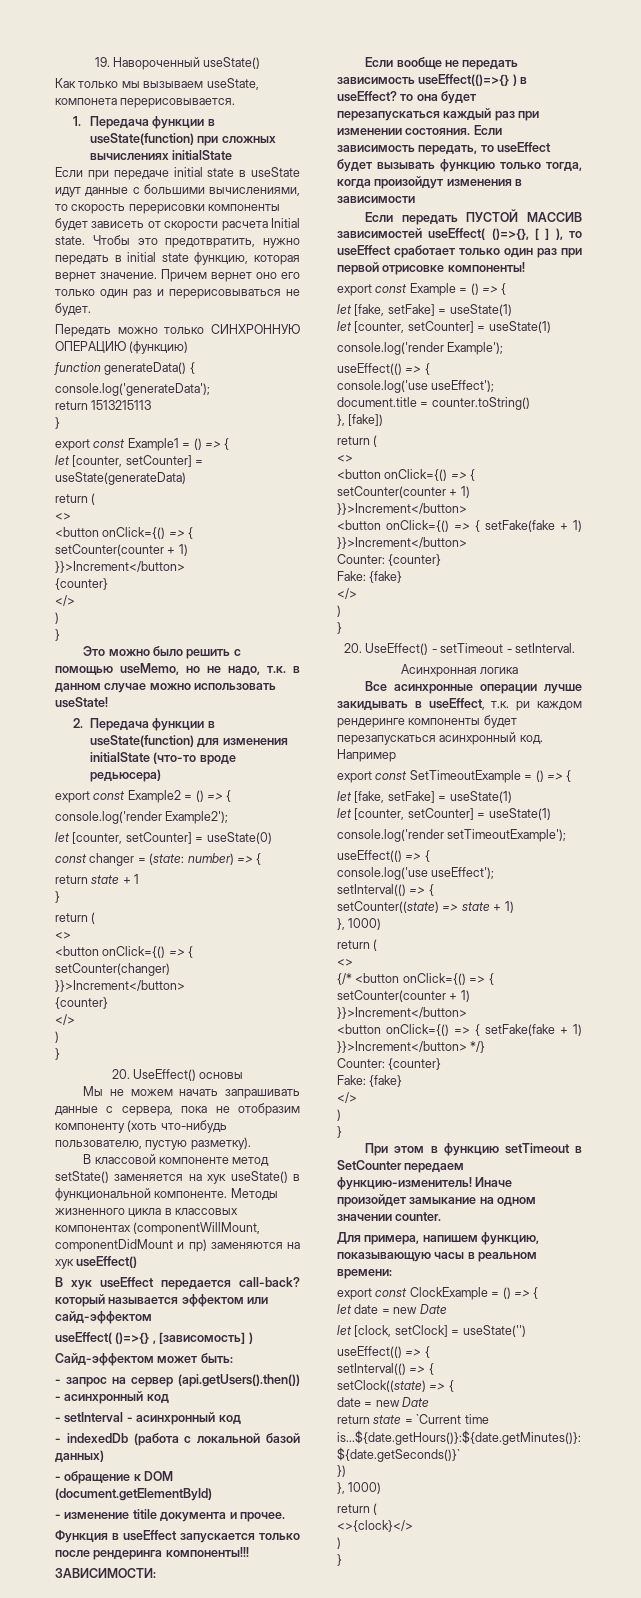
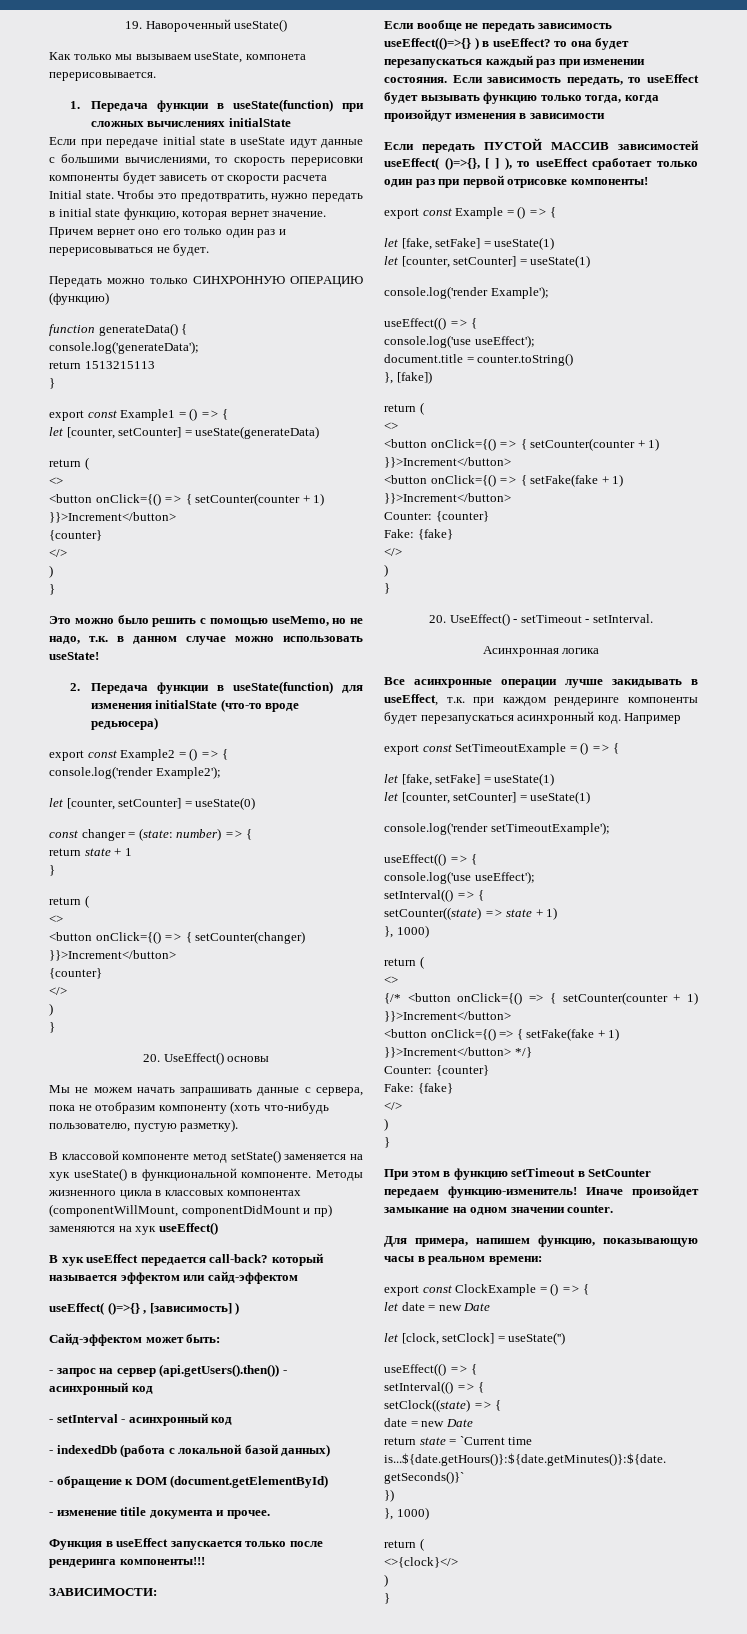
- useEffect( ()=>{} , [зависомость] )
+ useEffect( ()=>{} , [зависимость] )
- Все асинхронные операции лучше закидывать в useEffect, т.к. ри каждом рендеринге компоненты будет перезапускаться асинхронный код.
+ Все асинхронные операции лучше закидывать в useEffect, т.к. при каждом рендеринге компоненты будет перезапускаться асинхронный код.

